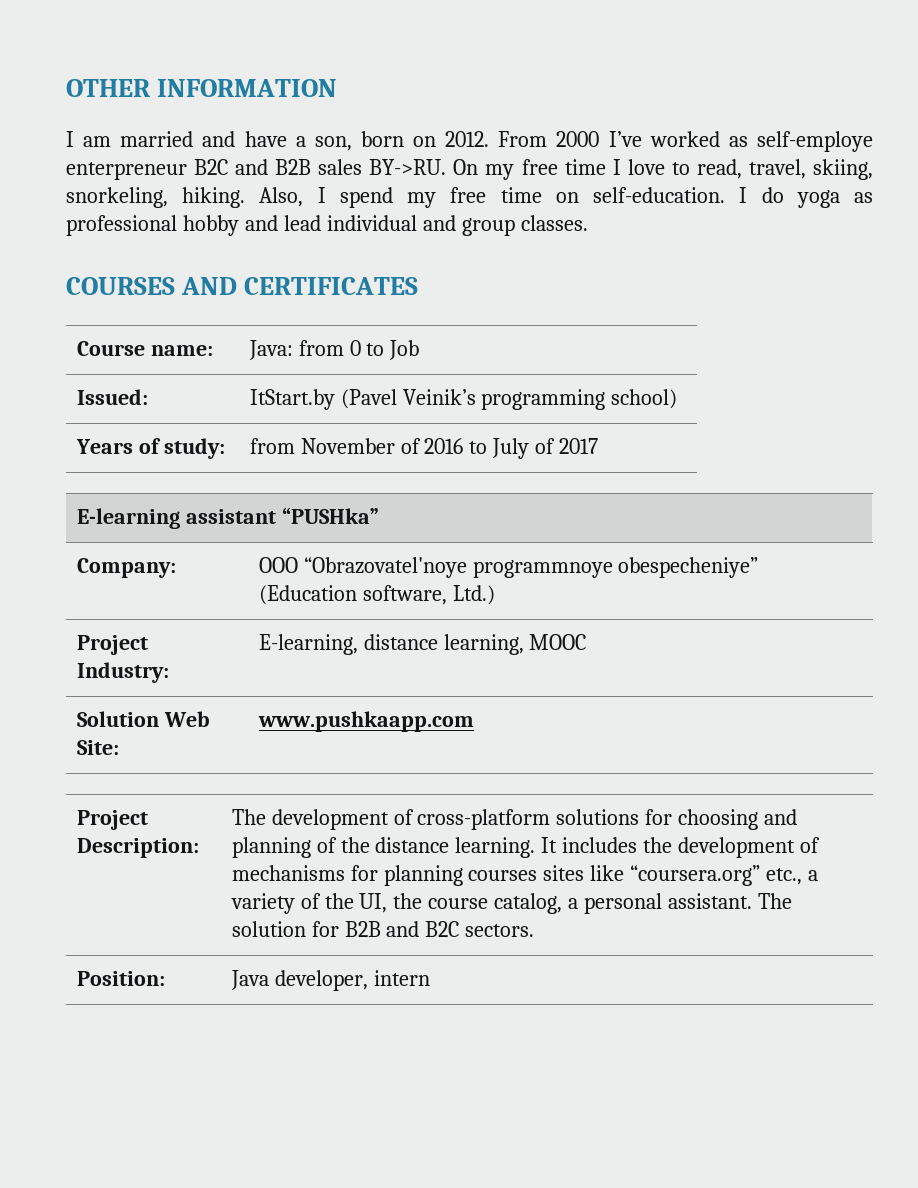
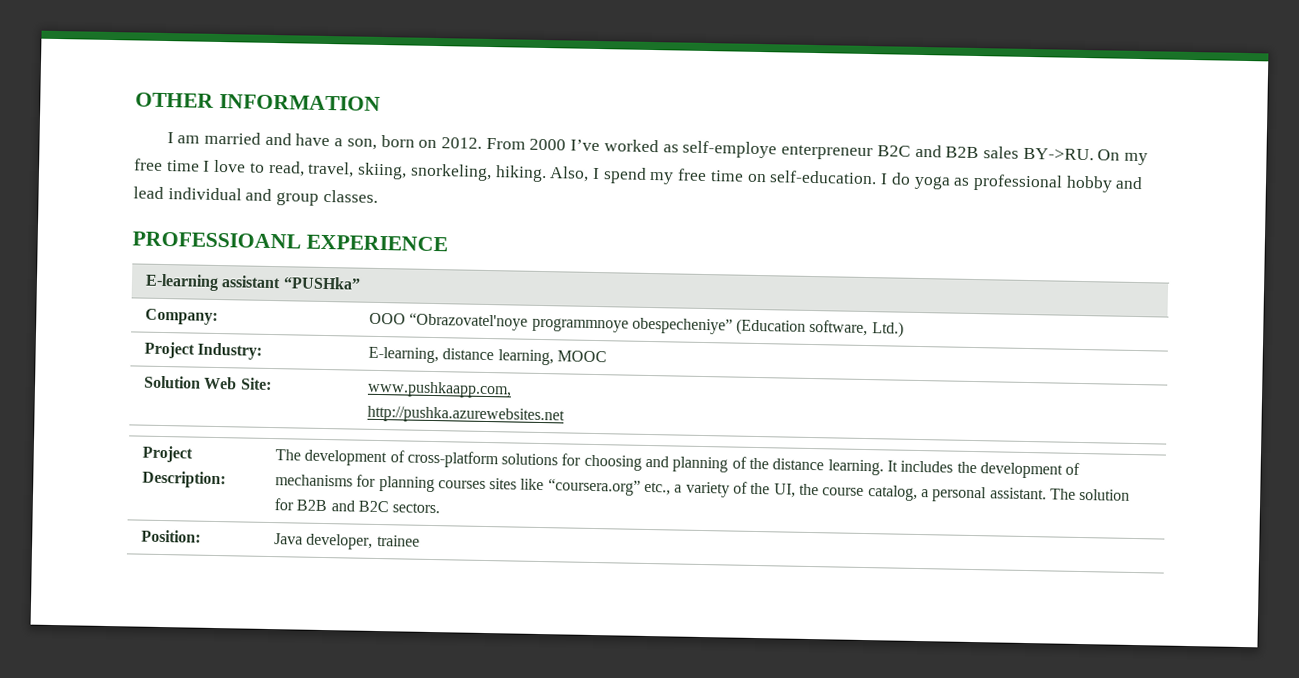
- COURSES AND CERTIFICATES
- Course name: | Java: from 0 to Job
- Issued: | ItStart.by (Pavel Veinik’s programming school)
- Years of study: | from November of 2016 to July of 2017
+ PROFESSIOANL EXPERIENCE
- Solution Web Site: | www.pushkaapp.com
+ Solution Web Site: | www.pushkaapp.com,
+ http://pushka.azurewebsites.net
- Position: | Java developer, intern
+ Position: | Java developer, trainee

